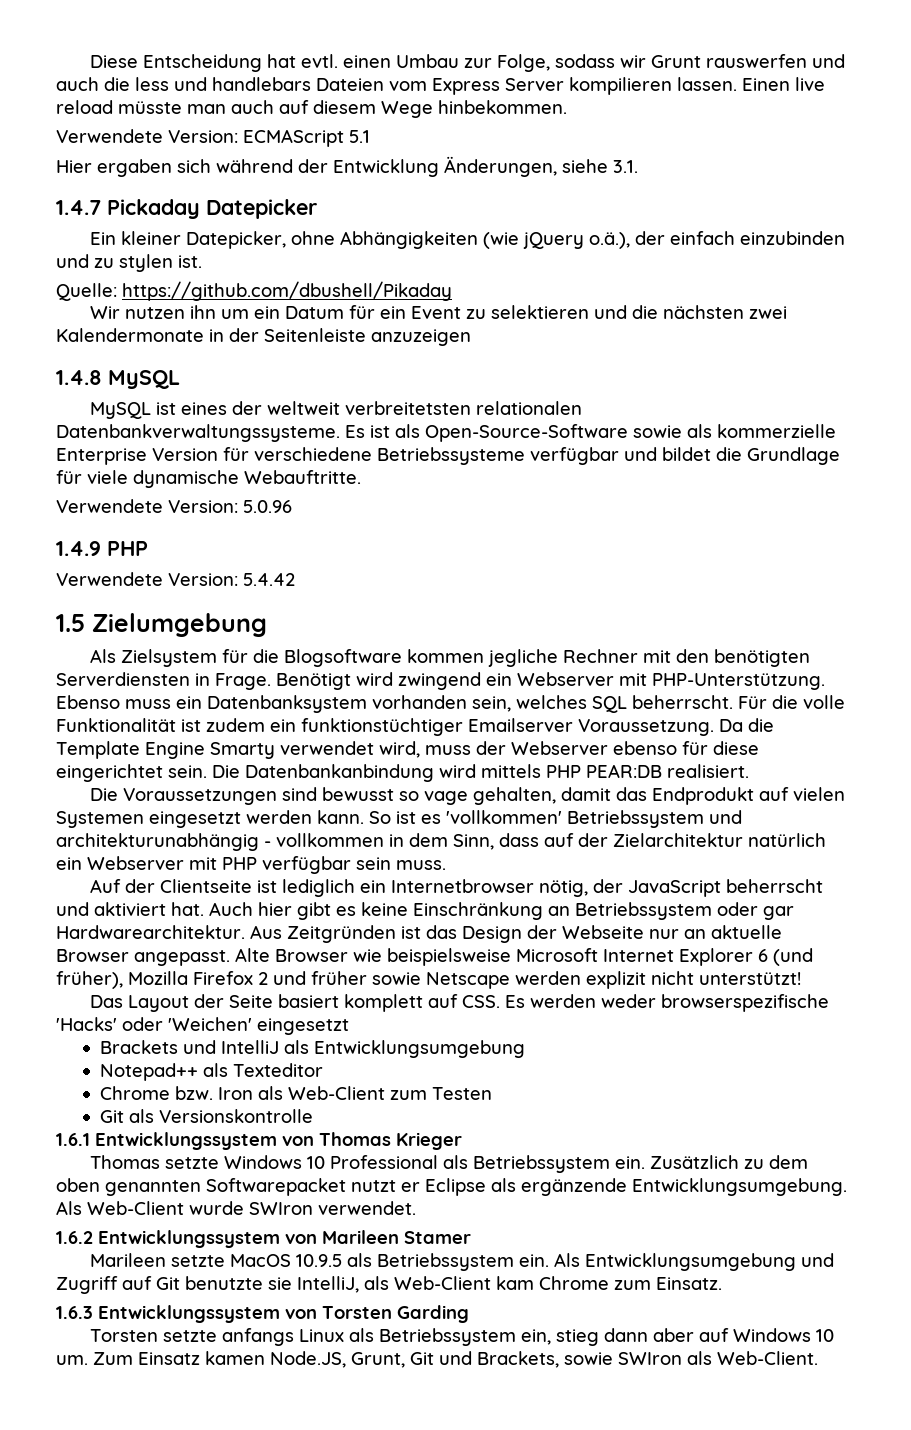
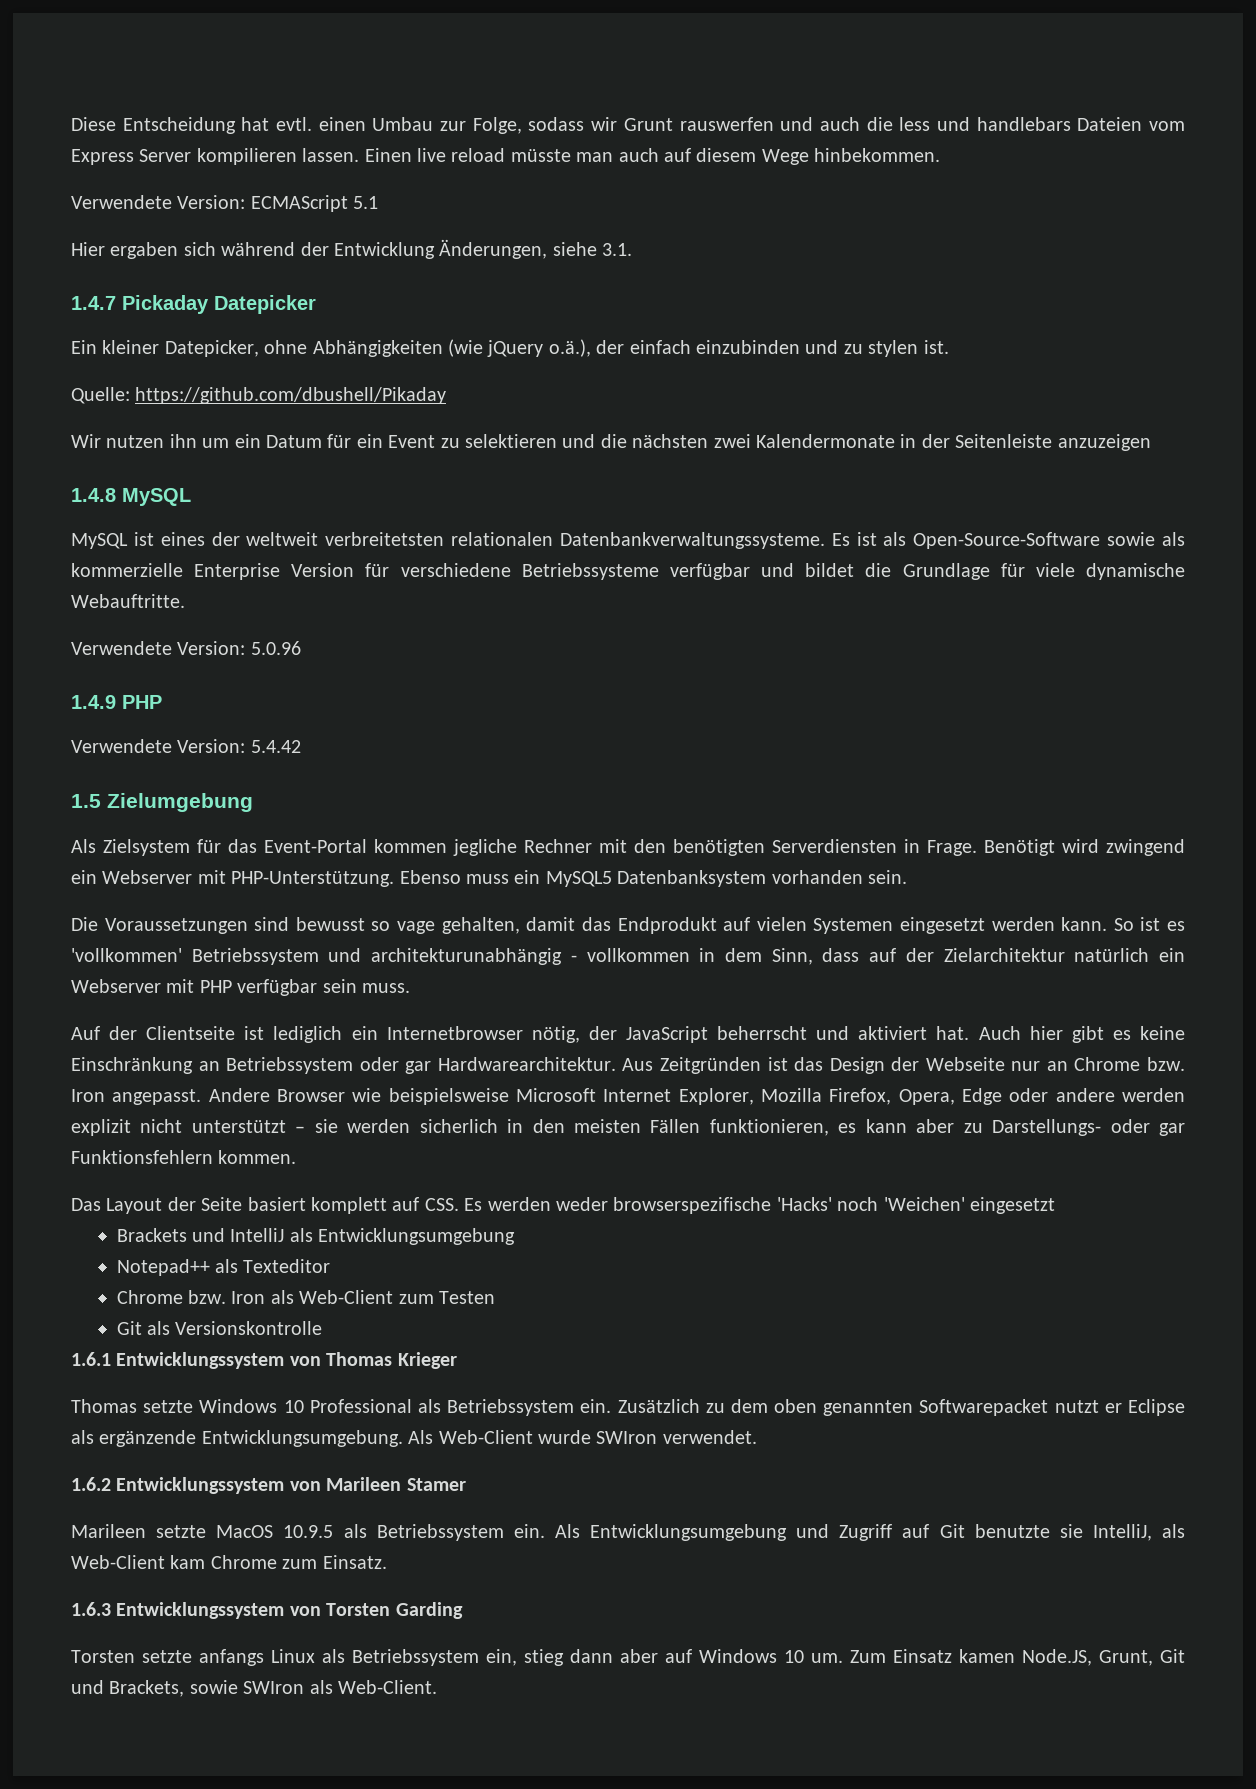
- Als Zielsystem für die Blogsoftware kommen jegliche Rechner mit den benötigten Serverdiensten in Frage.
+ Als Zielsystem für das Event-Portal kommen jegliche Rechner mit den benötigten Serverdiensten in Frage.
- Ebenso muss ein Datenbanksystem vorhanden sein, welches SQL beherrscht. Für die volle Funktionalität ist zudem ein funktionstüchtiger Emailserver Voraussetzung. Da die Template Engine Smarty verwendet wird, muss der Webserver ebenso für diese eingerichtet sein. Die Datenbankanbindung wird mittels PHP PEAR:DB realisiert.
+ Ebenso muss ein MySQL5 Datenbanksystem vorhanden sein.
- Aus Zeitgründen ist das Design der Webseite nur an aktuelle Browser angepasst. Alte Browser wie beispielsweise Microsoft Internet Explorer 6 (und früher), Mozilla Firefox 2 und früher sowie Netscape werden explizit nicht unterstützt!
+ Aus Zeitgründen ist das Design der Webseite nur an Chrome bzw. Iron angepasst. Andere Browser wie beispielsweise Microsoft Internet Explorer, Mozilla Firefox, Opera, Edge oder andere werden explizit nicht unterstützt – sie werden sicherlich in den meisten Fällen funktionieren, es kann aber zu Darstellungs- oder gar Funktionsfehlern kommen.
- Das Layout der Seite basiert komplett auf CSS. Es werden weder browserspezifische 'Hacks' oder 'Weichen' eingesetzt
+ Das Layout der Seite basiert komplett auf CSS. Es werden weder browserspezifische 'Hacks' noch 'Weichen' eingesetzt

